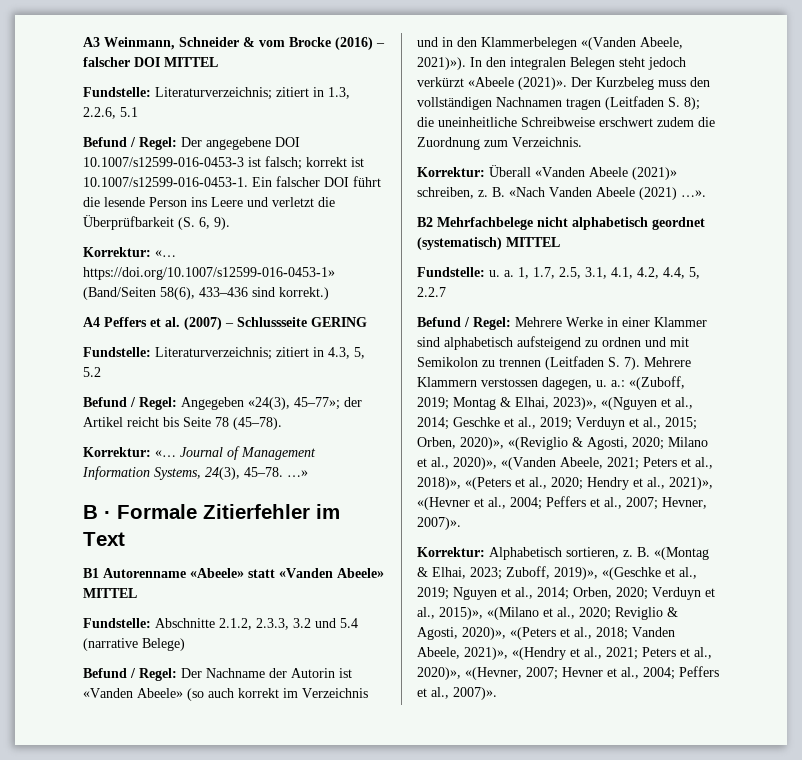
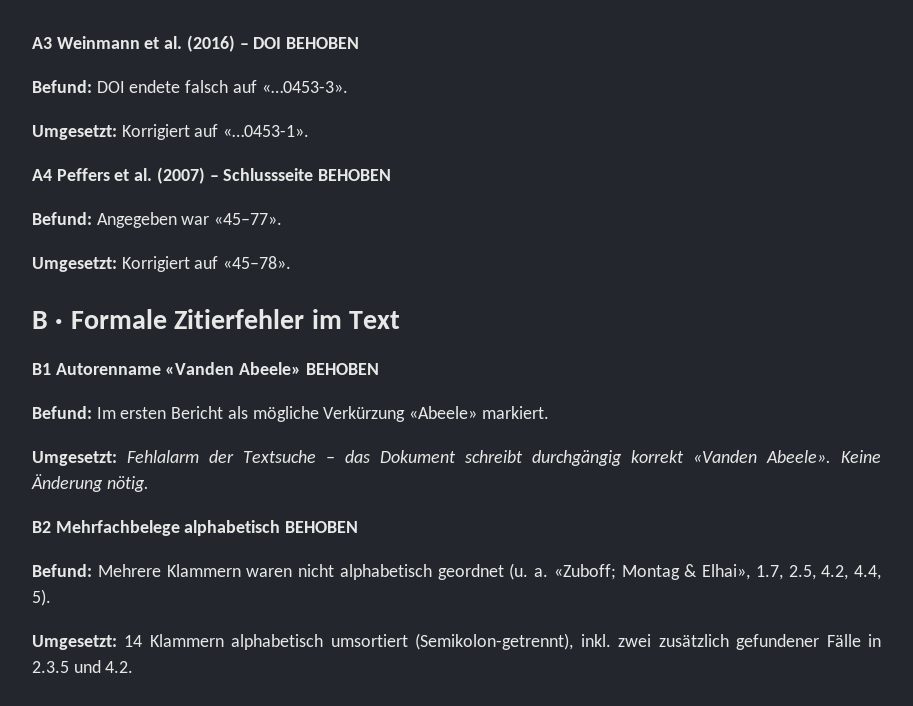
- A3 Weinmann, Schneider & vom Brocke (2016) – falscher DOI MITTEL
- Fundstelle: Literaturverzeichnis; zitiert in 1.3, 2.2.6, 5.1
- Befund / Regel: Der angegebene DOI 10.1007/s12599-016-0453-3 ist falsch; korrekt ist 10.1007/s12599-016-0453-1. Ein falscher DOI führt die lesende Person ins Leere und verletzt die Überprüfbarkeit (S. 6, 9).
- Korrektur: «… https://doi.org/10.1007/s12599-016-0453-1» (Band/Seiten 58(6), 433–436 sind korrekt.)
+ A3 Weinmann et al. (2016) – DOI BEHOBEN
+ Befund: DOI endete falsch auf «…0453-3».
+ Umgesetzt: Korrigiert auf «…0453-1».
- A4 Peffers et al. (2007) – Schlussseite GERING
- Fundstelle: Literaturverzeichnis; zitiert in 4.3, 5, 5.2
- Befund / Regel: Angegeben «24(3), 45–77»; der Artikel reicht bis Seite 78 (45–78).
- Korrektur: «… Journal of Management Information Systems, 24(3), 45–78. …»
+ A4 Peffers et al. (2007) – Schlussseite BEHOBEN
+ Befund: Angegeben war «45–77».
+ Umgesetzt: Korrigiert auf «45–78».
- B1 Autorenname «Abeele» statt «Vanden Abeele» MITTEL
- Fundstelle: Abschnitte 2.1.2, 2.3.3, 3.2 und 5.4 (narrative Belege)
- Befund / Regel: Der Nachname der Autorin ist «Vanden Abeele» (so auch korrekt im Verzeichnis und in den Klammerbelegen «(Vanden Abeele, 2021)»). In den integralen Belegen steht jedoch verkürzt «Abeele (2021)». Der Kurzbeleg muss den vollständigen Nachnamen tragen (Leitfaden S. 8); die uneinheitliche Schreibweise erschwert zudem die Zuordnung zum Verzeichnis.
- Korrektur: Überall «Vanden Abeele (2021)» schreiben, z. B. «Nach Vanden Abeele (2021) …».
- B2 Mehrfachbelege nicht alphabetisch geordnet (systematisch) MITTEL
- Fundstelle: u. a. 1, 1.7, 2.5, 3.1, 4.1, 4.2, 4.4, 5, 2.2.7
- Befund / Regel: Mehrere Werke in einer Klammer sind alphabetisch aufsteigend zu ordnen und mit Semikolon zu trennen (Leitfaden S. 7). Mehrere Klammern verstossen dagegen, u. a.: «(Zuboff, 2019; Montag & Elhai, 2023)», «(Nguyen et al., 2014; Geschke et al., 2019; Verduyn et al., 2015; Orben, 2020)», «(Reviglio & Agosti, 2020; Milano et al., 2020)», «(Vanden Abeele, 2021; Peters et al., 2018)», «(Peters et al., 2020; Hendry et al., 2021)», «(Hevner et al., 2004; Peffers et al., 2007; Hevner, 2007)».
- Korrektur: Alphabetisch sortieren, z. B. «(Montag & Elhai, 2023; Zuboff, 2019)», «(Geschke et al., 2019; Nguyen et al., 2014; Orben, 2020; Verduyn et al., 2015)», «(Milano et al., 2020; Reviglio & Agosti, 2020)», «(Peters et al., 2018; Vanden Abeele, 2021)», «(Hendry et al., 2021; Peters et al., 2020)», «(Hevner, 2007; Hevner et al., 2004; Peffers et al., 2007)».
+ B1 Autorenname «Vanden Abeele» BEHOBEN
+ Befund: Im ersten Bericht als mögliche Verkürzung «Abeele» markiert.
+ Umgesetzt: Fehlalarm der Textsuche – das Dokument schreibt durchgängig korrekt «Vanden Abeele». Keine Änderung nötig.
+ B2 Mehrfachbelege alphabetisch BEHOBEN
+ Befund: Mehrere Klammern waren nicht alphabetisch geordnet (u. a. «Zuboff; Montag & Elhai», 1.7, 2.5, 4.2, 4.4, 5).
+ Umgesetzt: 14 Klammern alphabetisch umsortiert (Semikolon-getrennt), inkl. zwei zusätzlich gefundener Fälle in 2.3.5 und 4.2.

